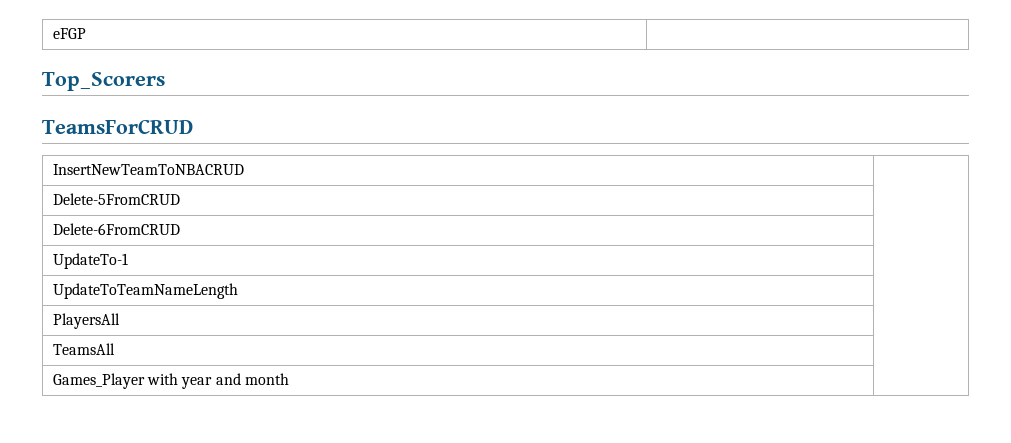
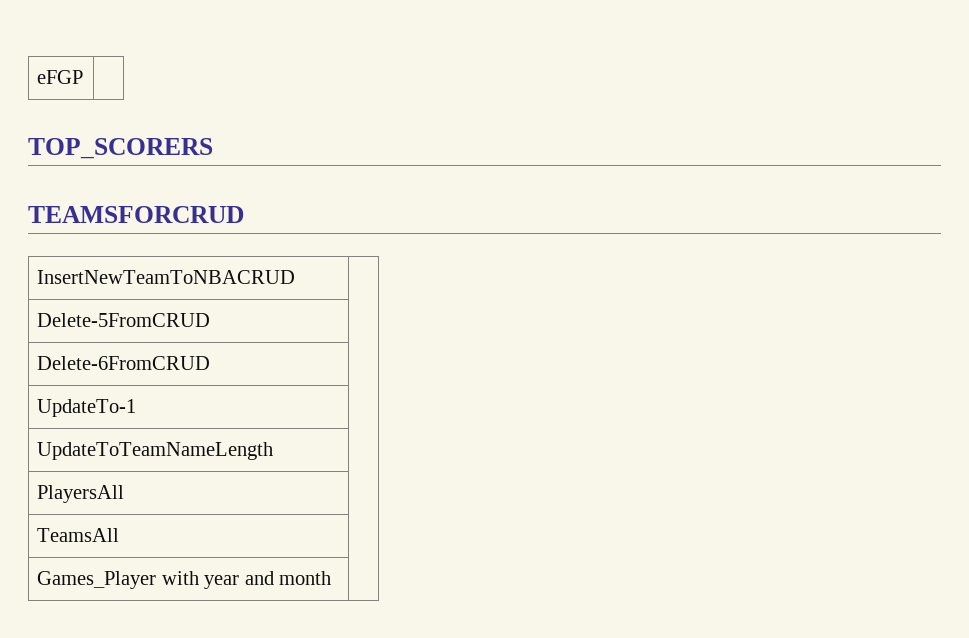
- Top_Scorers
- TeamsForCRUD
+ TOP_SCORERS
+ TEAMSFORCRUD

